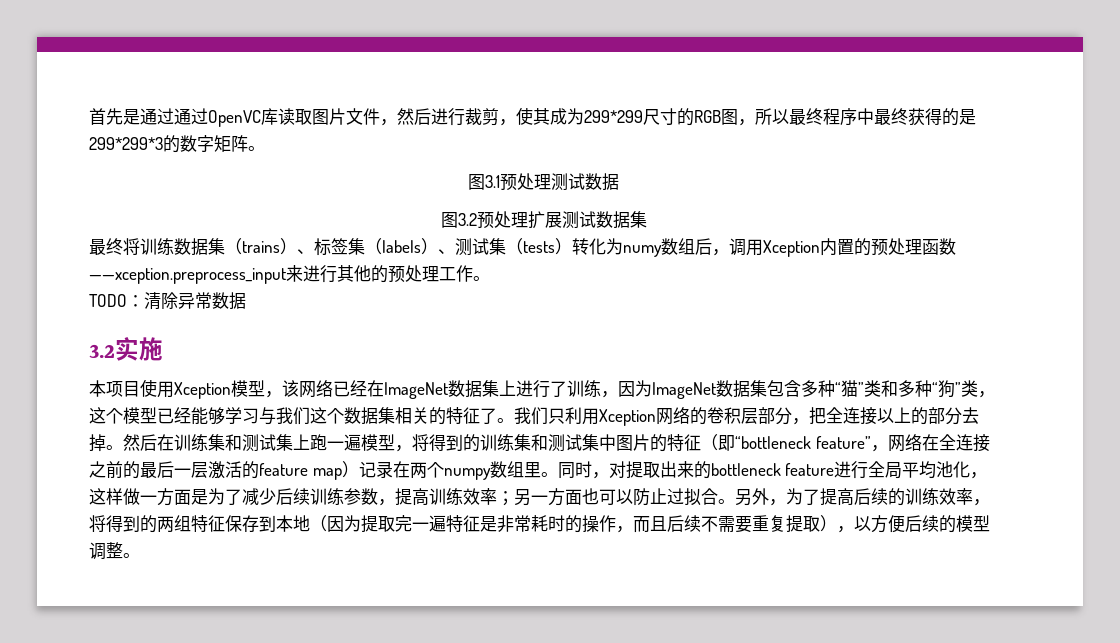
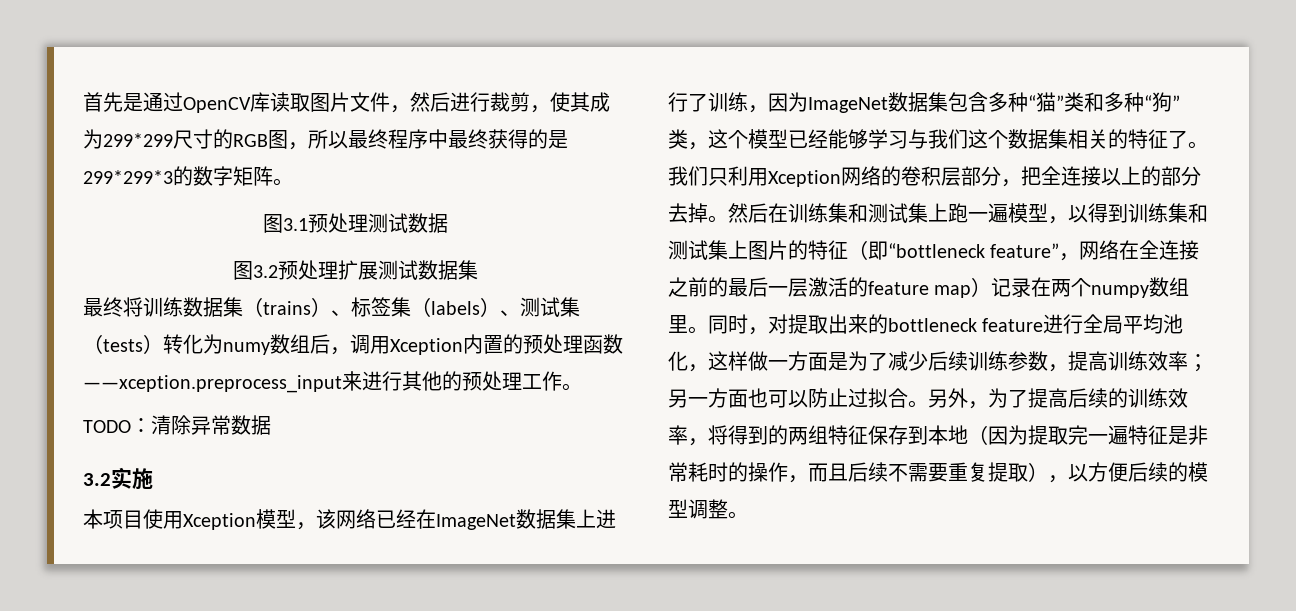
- 首先是通过通过OpenVC库读取图片文件，然后进行裁剪，使其成为299*299尺寸的RGB图，所以最终程序中最终获得的是299*299*3的数字矩阵。
+ 首先是通过OpenCV库读取图片文件，然后进行裁剪，使其成为299*299尺寸的RGB图，所以最终程序中最终获得的是299*299*3的数字矩阵。
- 然后在训练集和测试集上跑一遍模型，将得到的训练集和测试集中图片的特征（即“bottleneck feature”，网络在全连接之前的最后一层激活的feature map）记录在两个numpy数组里。
+ 然后在训练集和测试集上跑一遍模型，以得到训练集和测试集上图片的特征（即“bottleneck feature”，网络在全连接之前的最后一层激活的feature map）记录在两个numpy数组里。

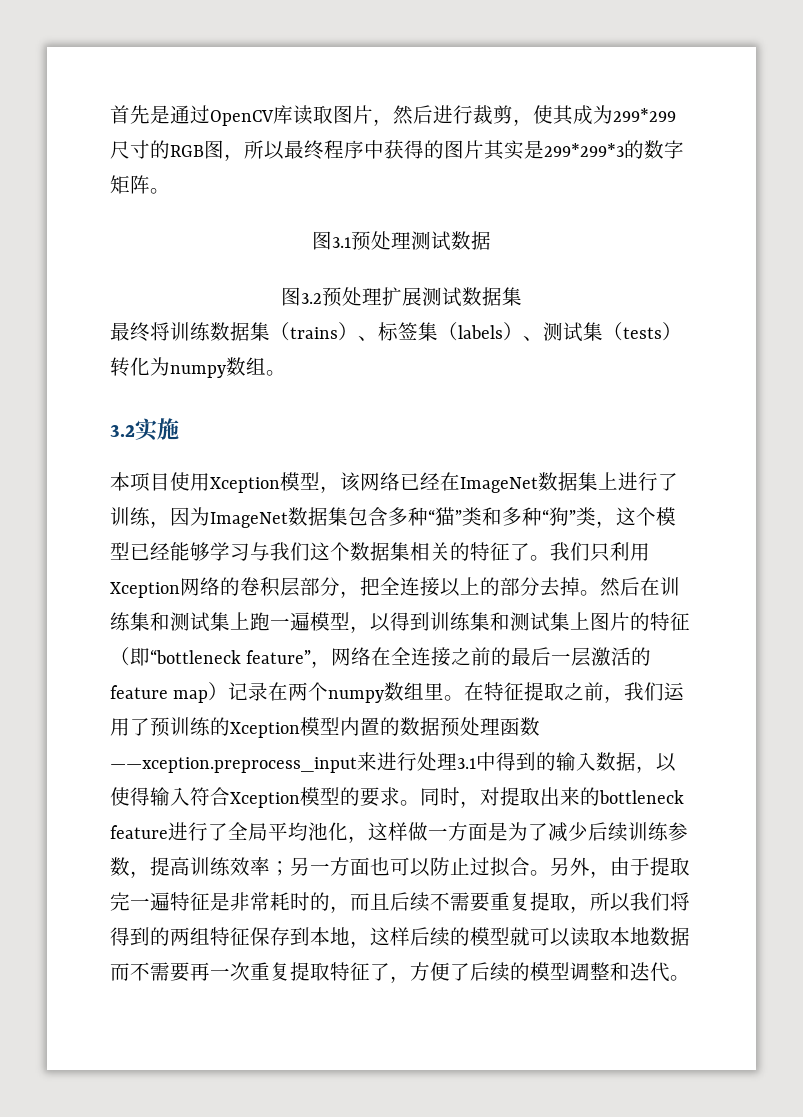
- 首先是通过OpenCV库读取图片文件，然后进行裁剪，使其成为299*299尺寸的RGB图，所以最终程序中最终获得的是299*299*3的数字矩阵。
+ 首先是通过OpenCV库读取图片，然后进行裁剪，使其成为299*299尺寸的RGB图，所以最终程序中获得的图片其实是299*299*3的数字矩阵。
- 最终将训练数据集（trains）、标签集（labels）、测试集（tests）转化为numy数组后，调用Xception内置的预处理函数——xception.preprocess_input来进行其他的预处理工作。
- TODO：清除异常数据
+ 最终将训练数据集（trains）、标签集（labels）、测试集（tests）转化为numpy数组。
+ 在特征提取之前，我们运用了预训练的Xception模型内置的数据预处理函数——xception.preprocess_input来进行处理3.1中得到的输入数据，以使得输入符合Xception模型的要求。
- 同时，对提取出来的bottleneck feature进行全局平均池化，这样做一方面是为了减少后续训练参数，提高训练效率；另一方面也可以防止过拟合。
+ 同时，对提取出来的bottleneck feature进行了全局平均池化，这样做一方面是为了减少后续训练参数，提高训练效率；另一方面也可以防止过拟合。
- 另外，为了提高后续的训练效率，将得到的两组特征保存到本地（因为提取完一遍特征是非常耗时的操作，而且后续不需要重复提取），以方便后续的模型调整。
+ 另外，由于提取完一遍特征是非常耗时的，而且后续不需要重复提取，所以我们将得到的两组特征保存到本地，这样后续的模型就可以读取本地数据而不需要再一次重复提取特征了，方便了后续的模型调整和迭代。

